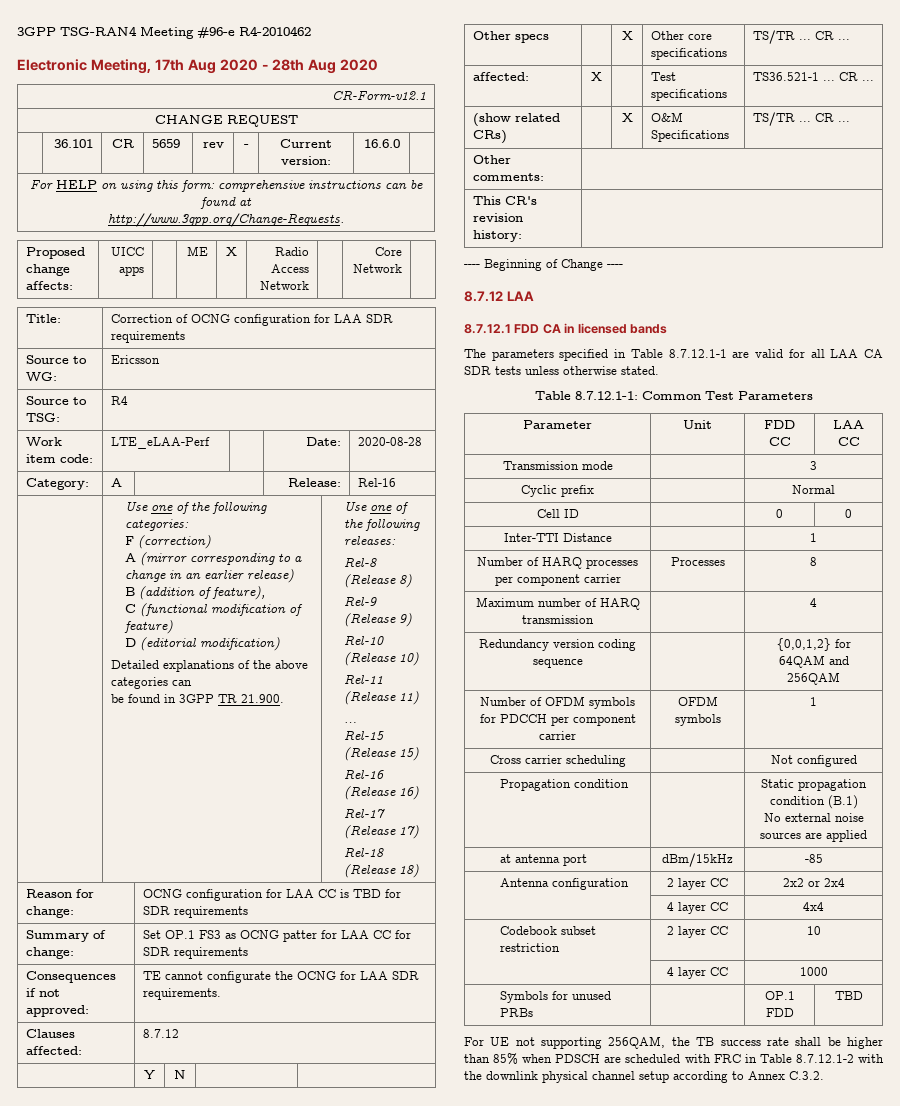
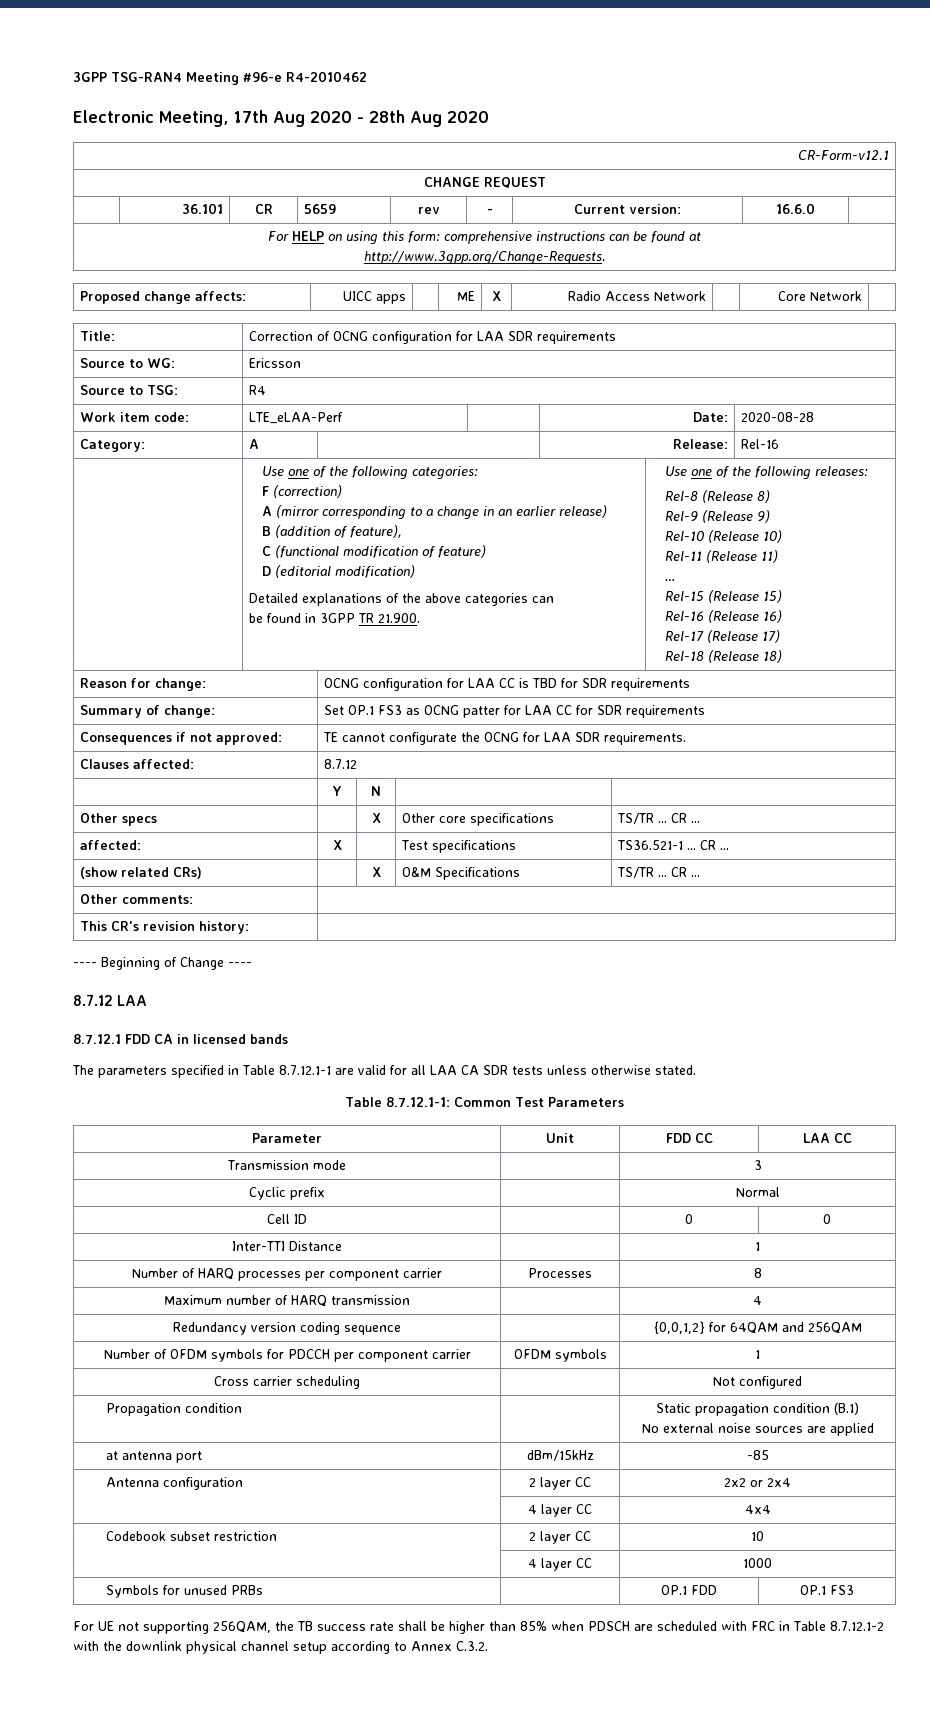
- Symbols for unused PRBs | | OP.1 FDD | TBD
+ Symbols for unused PRBs | | OP.1 FDD | OP.1 FS3

